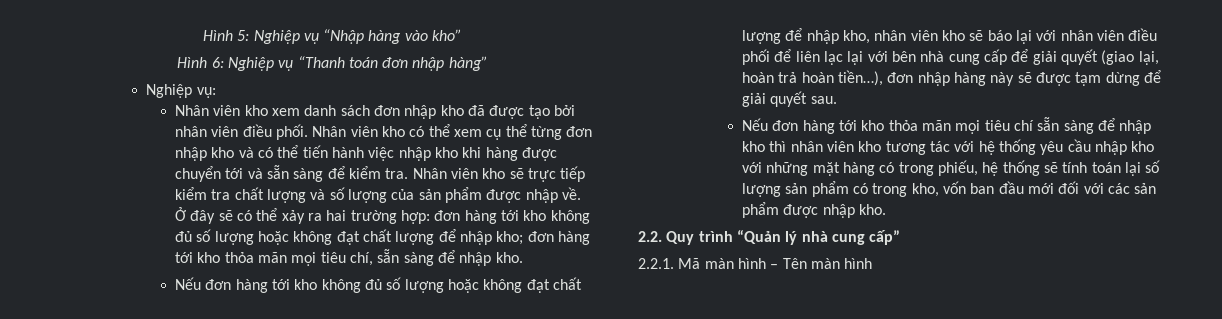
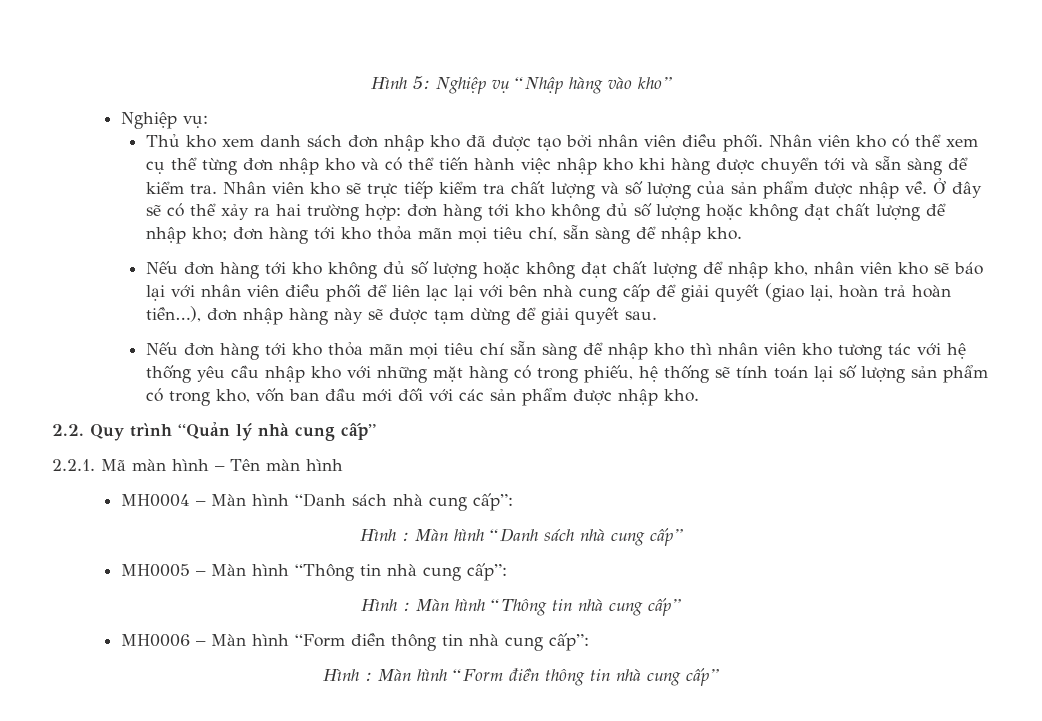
- Hình 6: Nghiệp vụ “Thanh toán đơn nhập hàng”
- Nhân viên kho xem danh sách đơn nhập kho đã được tạo bởi nhân viên điều phối.
+ Thủ kho xem danh sách đơn nhập kho đã được tạo bởi nhân viên điều phối.
+ MH0004 – Màn hình “Danh sách nhà cung cấp”:
+ Hình : Màn hình “Danh sách nhà cung cấp”
+ MH0005 – Màn hình “Thông tin nhà cung cấp”:
+ Hình : Màn hình “Thông tin nhà cung cấp”
+ MH0006 – Màn hình “Form điền thông tin nhà cung cấp”:
+ Hình : Màn hình “Form điền thông tin nhà cung cấp”

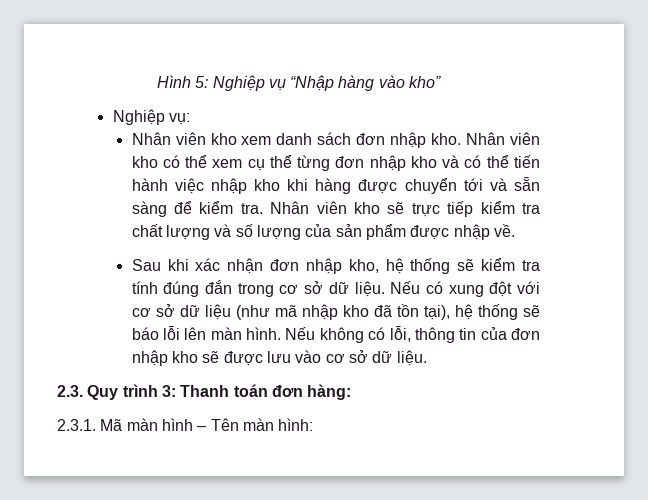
- Thủ kho xem danh sách đơn nhập kho đã được tạo bởi nhân viên điều phối.
+ Nhân viên kho xem danh sách đơn nhập kho.
- Nhân viên kho sẽ trực tiếp kiểm tra chất lượng và số lượng của sản phẩm được nhập về. Ở đây sẽ có thể xảy ra hai trường hợp: đơn hàng tới kho không đủ số lượng hoặc không đạt chất lượng để nhập kho; đơn hàng tới kho thỏa mãn mọi tiêu chí, sẵn sàng để nhập kho.
- Nếu đơn hàng tới kho không đủ số lượng hoặc không đạt chất lượng để nhập kho, nhân viên kho sẽ báo lại với nhân viên điều phối để liên lạc lại với bên nhà cung cấp để giải quyết (giao lại, hoàn trả hoàn tiền…), đơn nhập hàng này sẽ được tạm dừng để giải quyết sau.
- Nếu đơn hàng tới kho thỏa mãn mọi tiêu chí sẵn sàng để nhập kho thì nhân viên kho tương tác với hệ thống yêu cầu nhập kho với những mặt hàng có trong phiếu, hệ thống sẽ tính toán lại số lượng sản phẩm có trong kho, vốn ban đầu mới đối với các sản phẩm được nhập kho.
- 2.2. Quy trình “Quản lý nhà cung cấp”
- 2.2.1. Mã màn hình – Tên màn hình
- MH0004 – Màn hình “Danh sách nhà cung cấp”:
- Hình : Màn hình “Danh sách nhà cung cấp”
- MH0005 – Màn hình “Thông tin nhà cung cấp”:
- Hình : Màn hình “Thông tin nhà cung cấp”
- MH0006 – Màn hình “Form điền thông tin nhà cung cấp”:
- Hình : Màn hình “Form điền thông tin nhà cung cấp”
+ Nhân viên kho sẽ trực tiếp kiểm tra chất lượng và số lượng của sản phẩm được nhập về.
+ Sau khi xác nhận đơn nhập kho, hệ thống sẽ kiểm tra tính đúng đắn trong cơ sở dữ liệu. Nếu có xung đột với cơ sở dữ liệu (như mã nhập kho đã tồn tại), hệ thống sẽ báo lỗi lên màn hình. Nếu không có lỗi, thông tin của đơn nhập kho sẽ được lưu vào cơ sở dữ liệu.
+ 2.3. Quy trình 3: Thanh toán đơn hàng:
+ 2.3.1. Mã màn hình – Tên màn hình:

